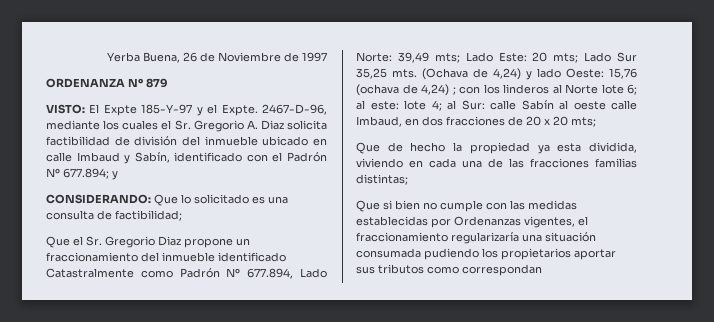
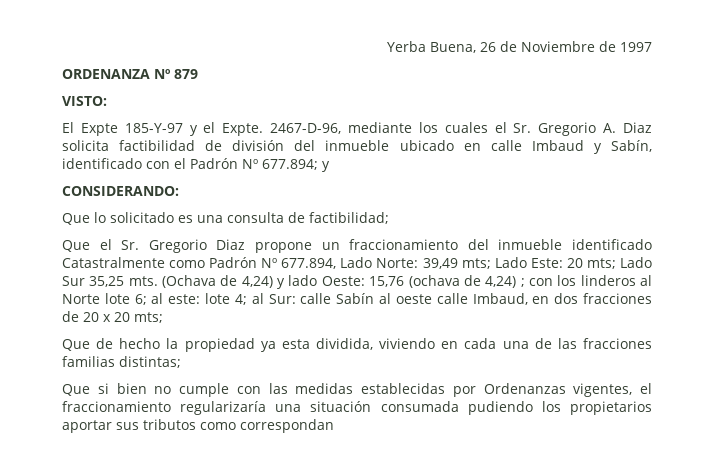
- VISTO: El Expte 185-Y-97 y el Expte.
+ VISTO:
+ El Expte 185-Y-97 y el Expte.
- CONSIDERANDO: Que lo solicitado es una consulta de factibilidad;
+ CONSIDERANDO:
+ Que lo solicitado es una consulta de factibilidad;

